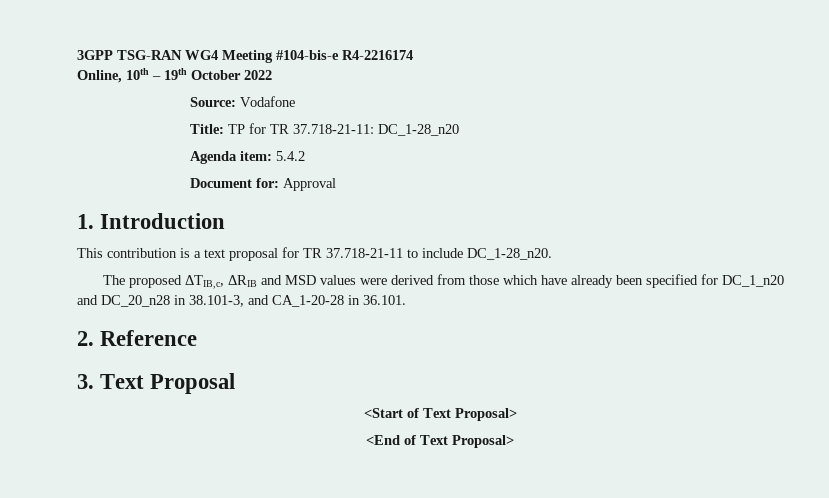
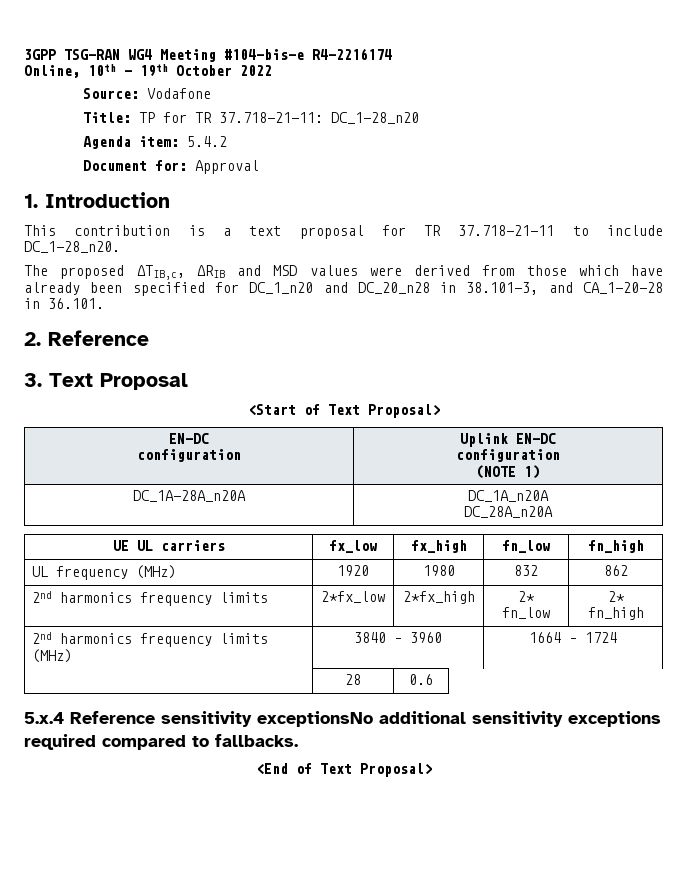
  <Start of Text Proposal>
+ EN-DC
+ configuration | Uplink EN-DC
+ configuration
+ (NOTE 1)
+ DC_1A-28A_n20A | DC_1A_n20A
+ DC_28A_n20A
+ UE UL carriers | fx_low | fx_high | fn_low | fn_high
+ UL frequency (MHz) | 1920 | 1980 | 832 | 862
+ 2nd harmonics frequency limits | 2*fx_low | 2*fx_high | 2* fn_low | 2* fn_high
+ 2nd harmonics frequency limits (MHz) | 3840 – 3960 | 1664 – 1724
+ | 28 | 0.6
+ 5.x.4 Reference sensitivity exceptionsNo additional sensitivity exceptions required compared to fallbacks.

